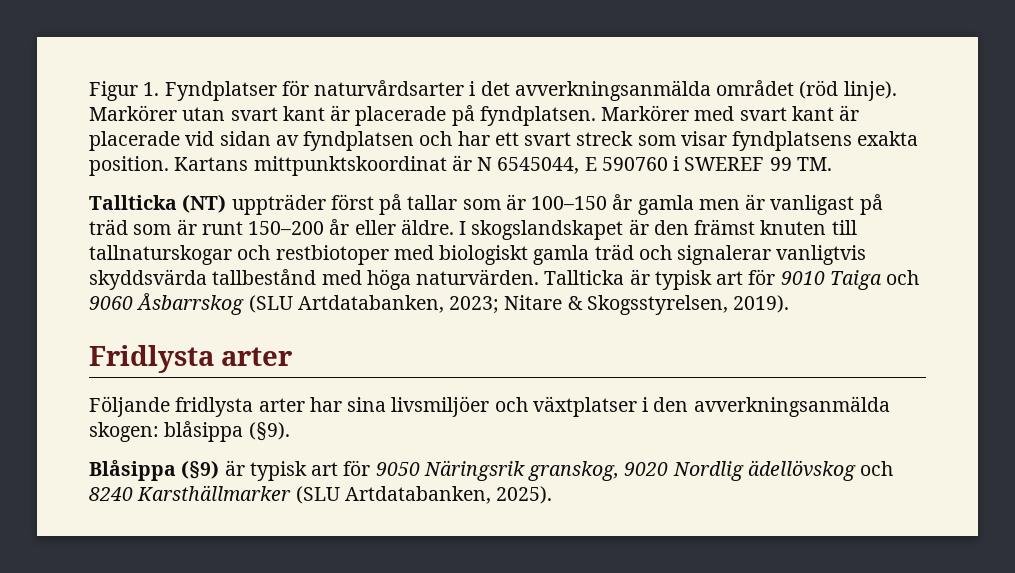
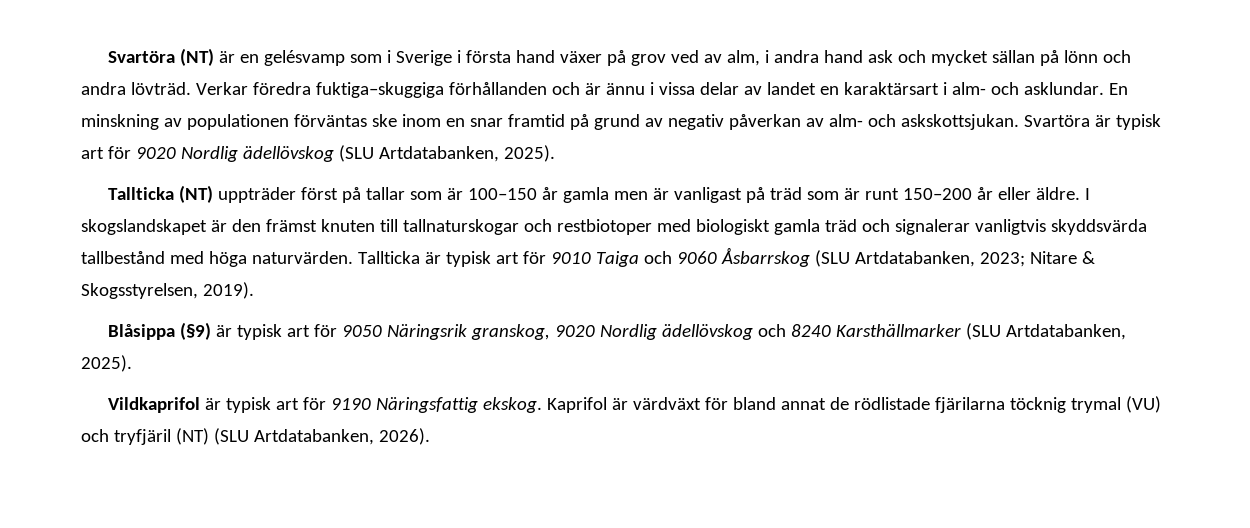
- Figur 1. Fyndplatser för naturvårdsarter i det avverkningsanmälda området (röd linje). Markörer utan svart kant är placerade på fyndplatsen. Markörer med svart kant är placerade vid sidan av fyndplatsen och har ett svart streck som visar fyndplatsens exakta position. Kartans mittpunktskoordinat är N 6545044, E 590760 i SWEREF 99 TM.
+ Svartöra (NT) är en gelésvamp som i Sverige i första hand växer på grov ved av alm, i andra hand ask och mycket sällan på lönn och andra lövträd. Verkar föredra fuktiga–skuggiga förhållanden och är ännu i vissa delar av landet en karaktärsart i alm- och asklundar. En minskning av populationen förväntas ske inom en snar framtid på grund av negativ påverkan av alm- och askskottsjukan. Svartöra är typisk art för 9020 Nordlig ädellövskog (SLU Artdatabanken, 2025).
- Fridlysta arter
- Följande fridlysta arter har sina livsmiljöer och växtplatser i den avverkningsanmälda skogen: blåsippa (§9).
+ Vildkaprifol är typisk art för 9190 Näringsfattig ekskog. Kaprifol är värdväxt för bland annat de rödlistade fjärilarna töcknig trymal (VU) och tryfjäril (NT) (SLU Artdatabanken, 2026).

